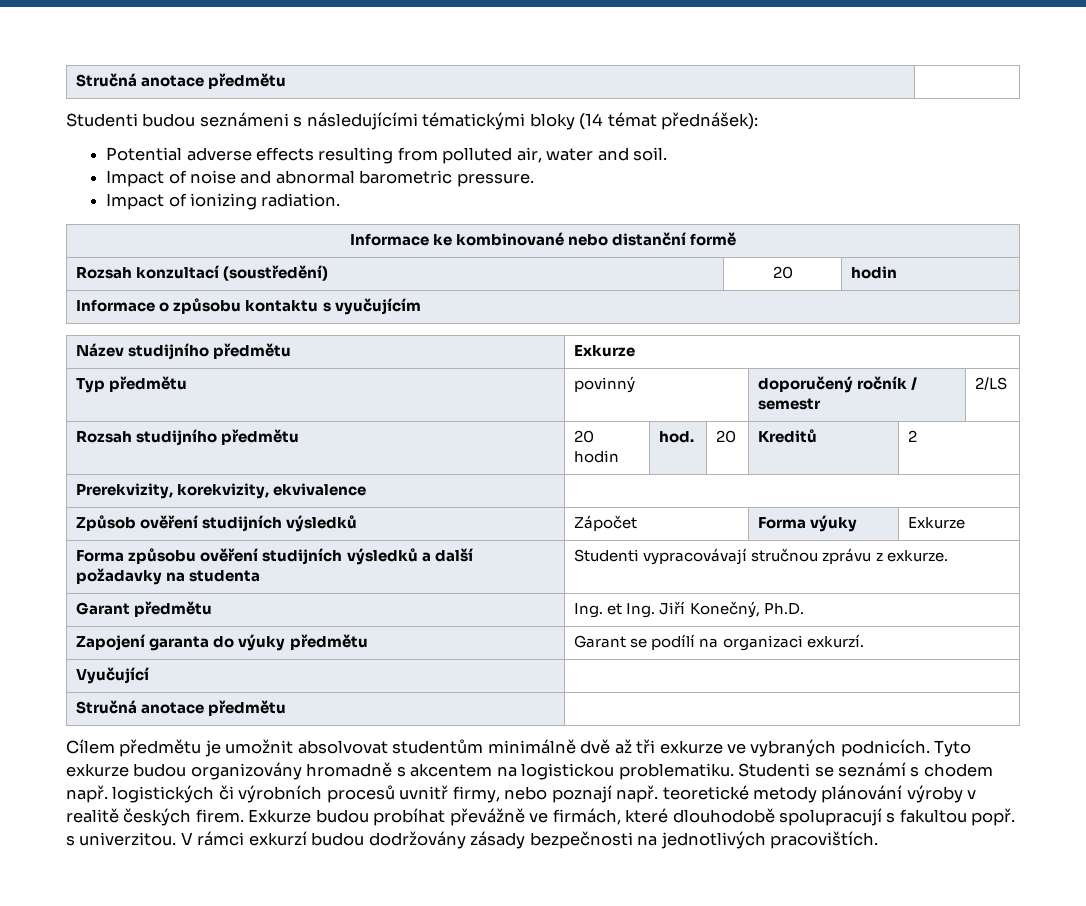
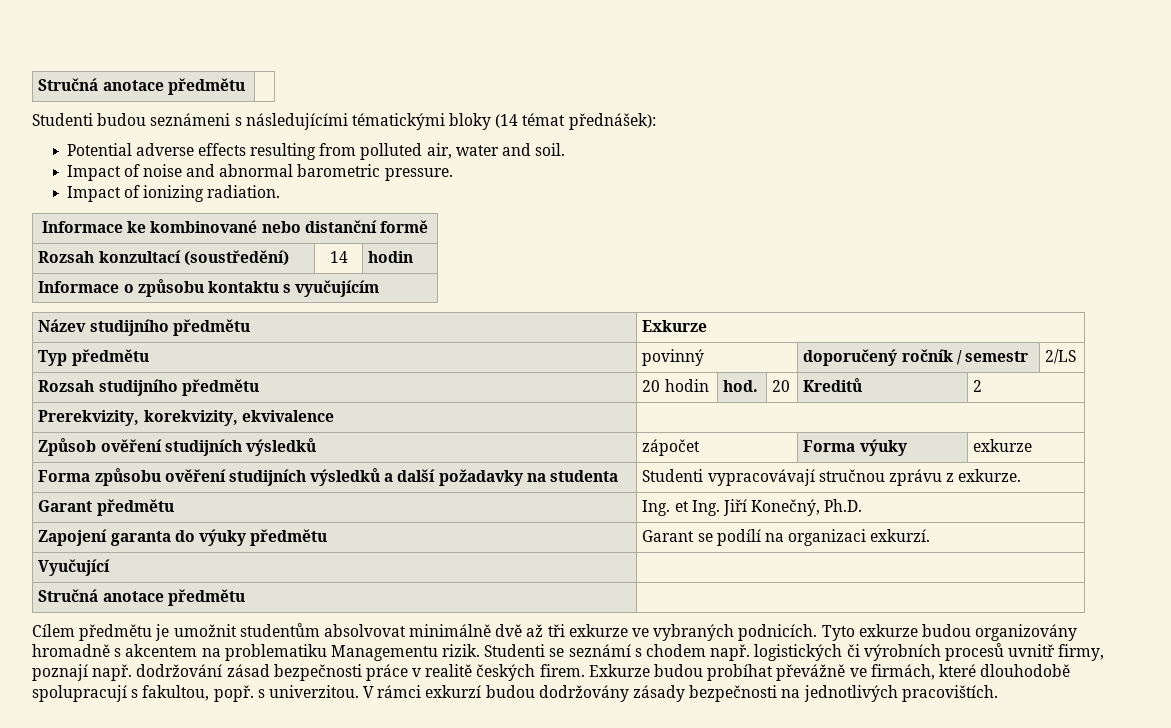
- Rozsah konzultací (soustředění) | 20 | hodin
+ Rozsah konzultací (soustředění) | 14 | hodin
- Způsob ověření studijních výsledků | Zápočet | Forma výuky | Exkurze
+ Způsob ověření studijních výsledků | zápočet | Forma výuky | exkurze
- Cílem předmětu je umožnit absolvovat studentům minimálně dvě až tři exkurze ve vybraných podnicích.
+ Cílem předmětu je umožnit studentům absolvovat minimálně dvě až tři exkurze ve vybraných podnicích.
- Tyto exkurze budou organizovány hromadně s akcentem na logistickou problematiku.
+ Tyto exkurze budou organizovány hromadně s akcentem na problematiku Managementu rizik.
- Studenti se seznámí s chodem např. logistických či výrobních procesů uvnitř firmy, nebo poznají např. teoretické metody plánování výroby v realitě českých firem.
+ Studenti se seznámí s chodem např. logistických či výrobních procesů uvnitř firmy, poznají např. dodržování zásad bezpečnosti práce v realitě českých firem.
- Exkurze budou probíhat převážně ve firmách, které dlouhodobě spolupracují s fakultou popř. s univerzitou.
+ Exkurze budou probíhat převážně ve firmách, které dlouhodobě spolupracují s fakultou, popř. s univerzitou.

